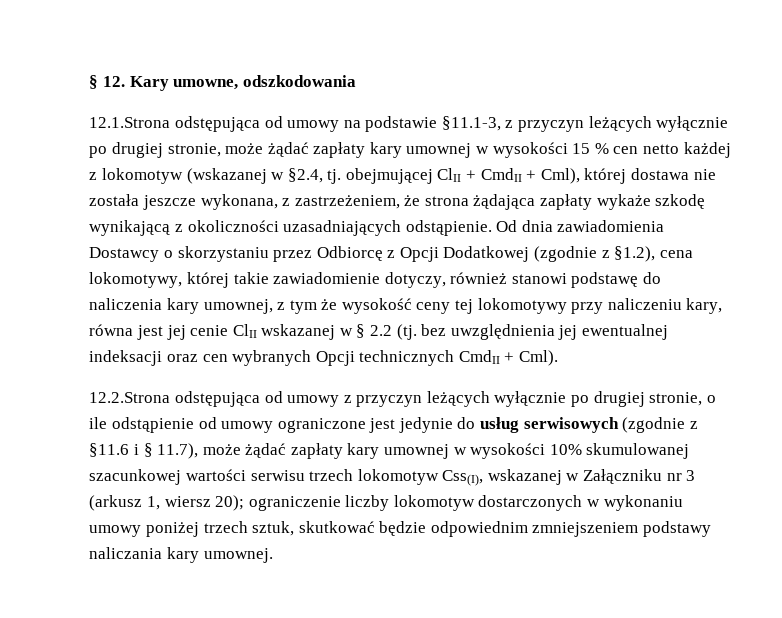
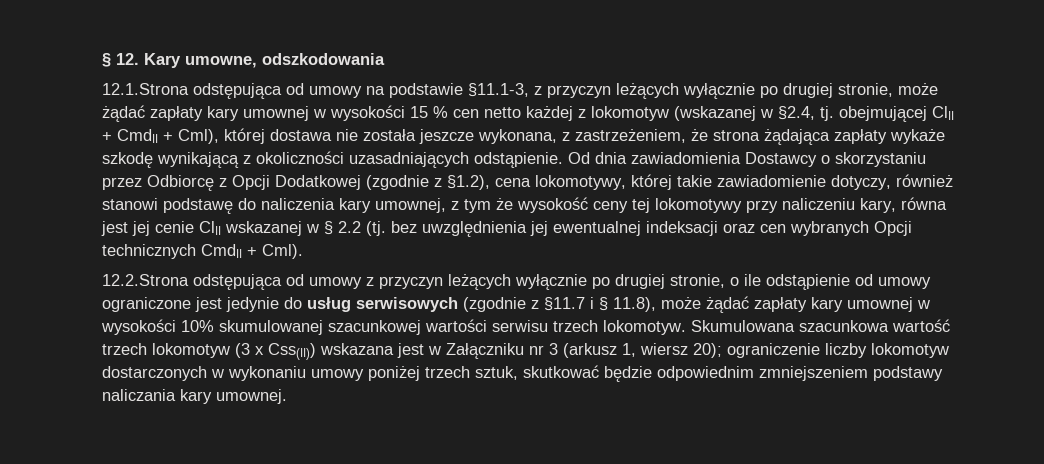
- 12.2.Strona odstępująca od umowy z przyczyn leżących wyłącznie po drugiej stronie, o ile odstąpienie od umowy ograniczone jest jedynie do usług serwisowych (zgodnie z §11.6 i § 11.7), może żądać zapłaty kary umownej w wysokości 10% skumulowanej szacunkowej wartości serwisu trzech lokomotyw Css(I), wskazanej w Załączniku nr 3 (arkusz 1, wiersz 20);
+ 12.2.Strona odstępująca od umowy z przyczyn leżących wyłącznie po drugiej stronie, o ile odstąpienie od umowy ograniczone jest jedynie do usług serwisowych (zgodnie z §11.7 i § 11.8), może żądać zapłaty kary umownej w wysokości 10% skumulowanej szacunkowej wartości serwisu trzech lokomotyw. Skumulowana szacunkowa wartość trzech lokomotyw (3 x Css(II)) wskazana jest w Załączniku nr 3 (arkusz 1, wiersz 20);

